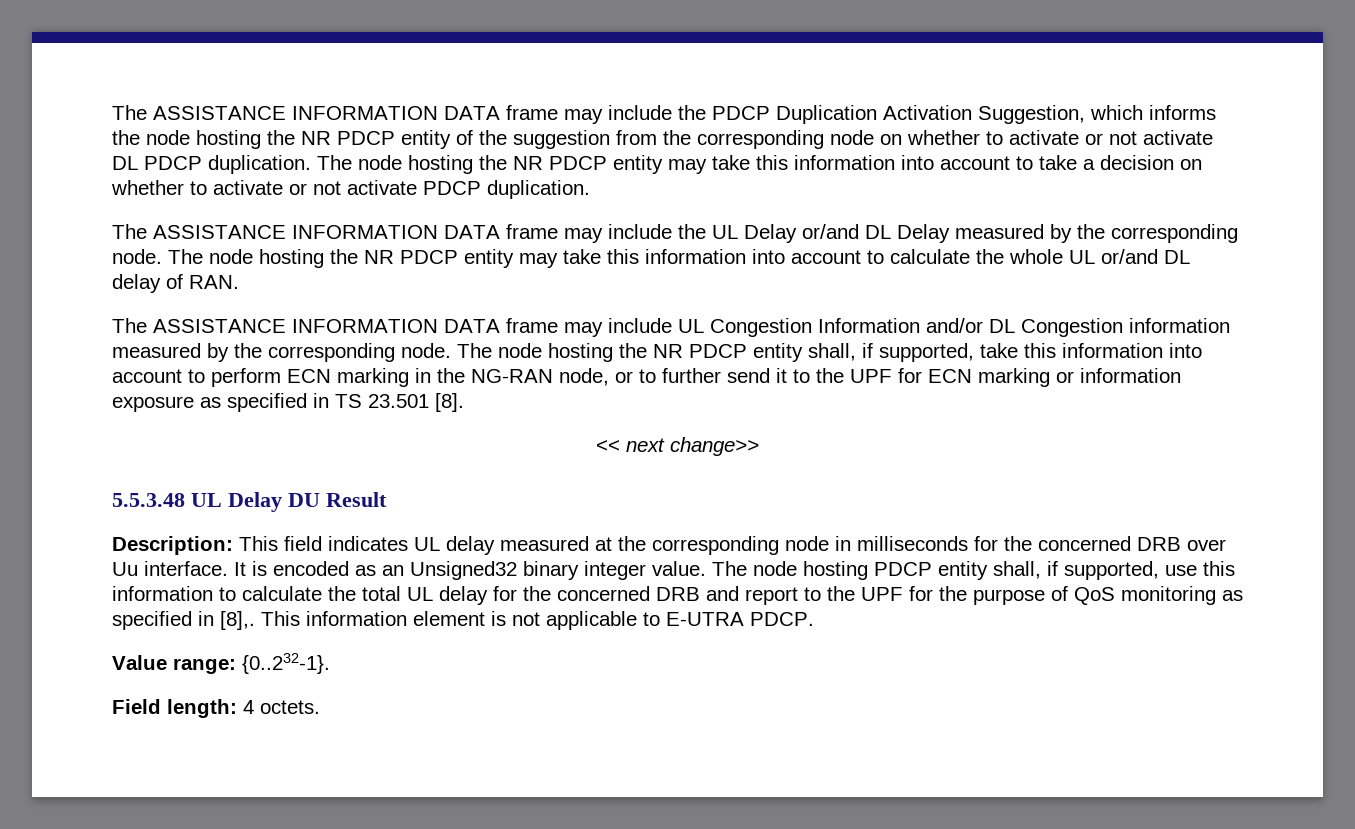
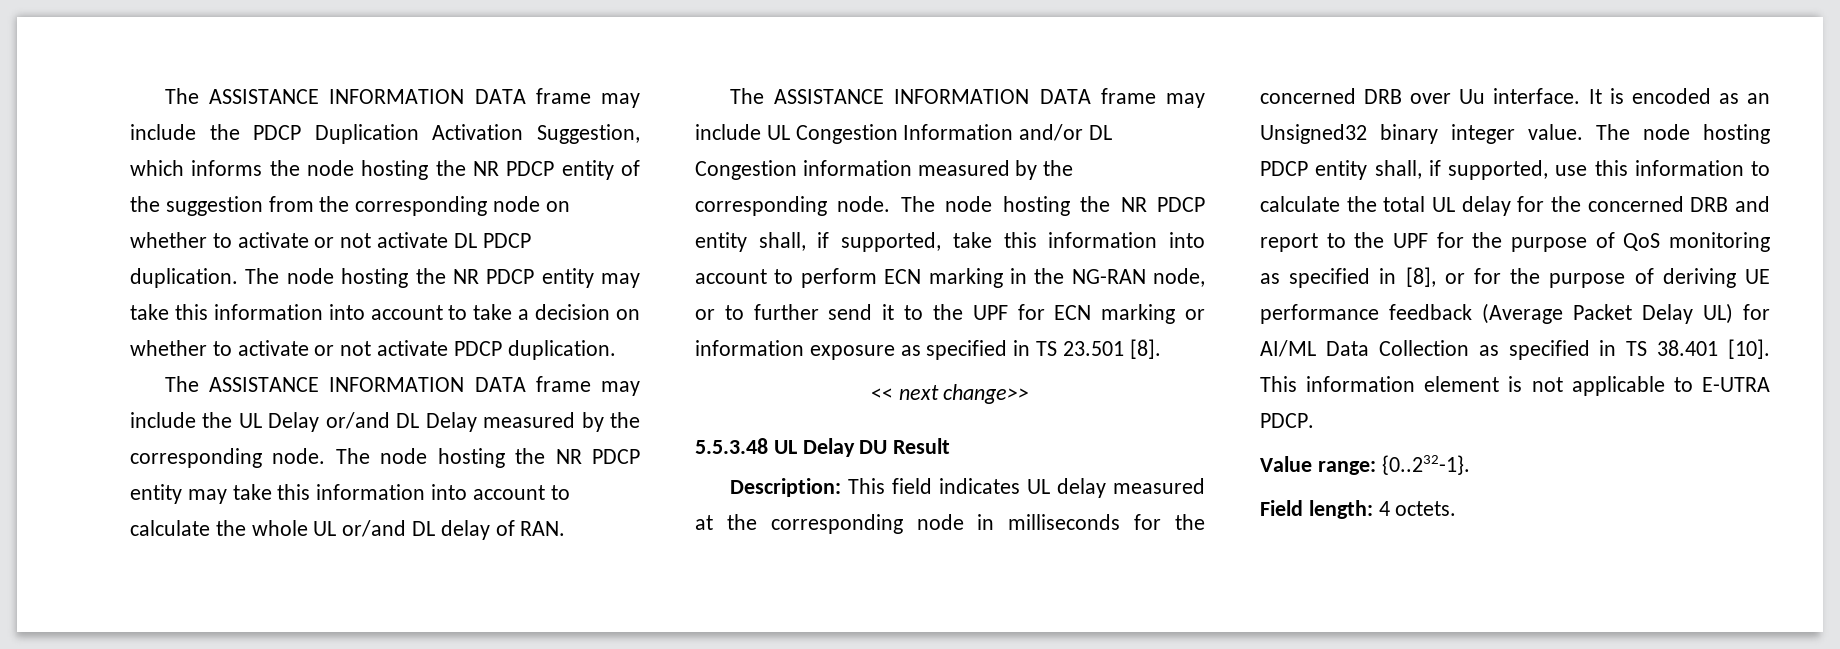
- The node hosting PDCP entity shall, if supported, use this information to calculate the total UL delay for the concerned DRB and report to the UPF for the purpose of QoS monitoring as specified in [8],.
+ The node hosting PDCP entity shall, if supported, use this information to calculate the total UL delay for the concerned DRB and report to the UPF for the purpose of QoS monitoring as specified in [8], or for the purpose of deriving UE performance feedback (Average Packet Delay UL) for AI/ML Data Collection as specified in TS 38.401 [10].

